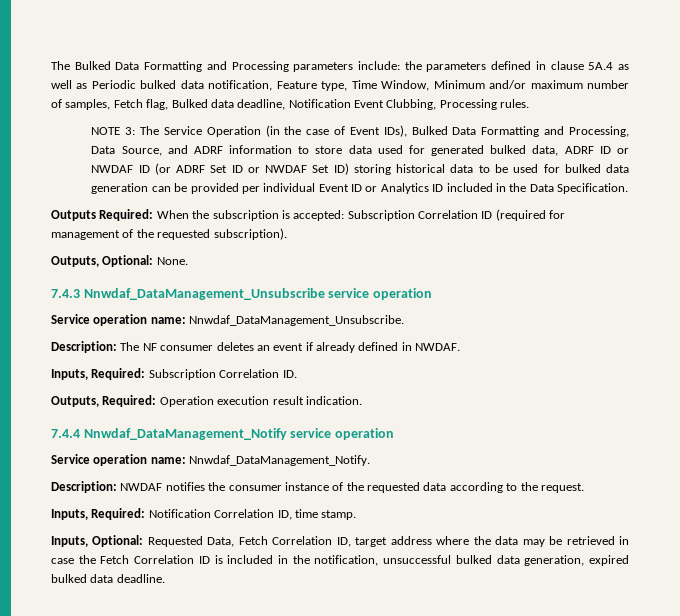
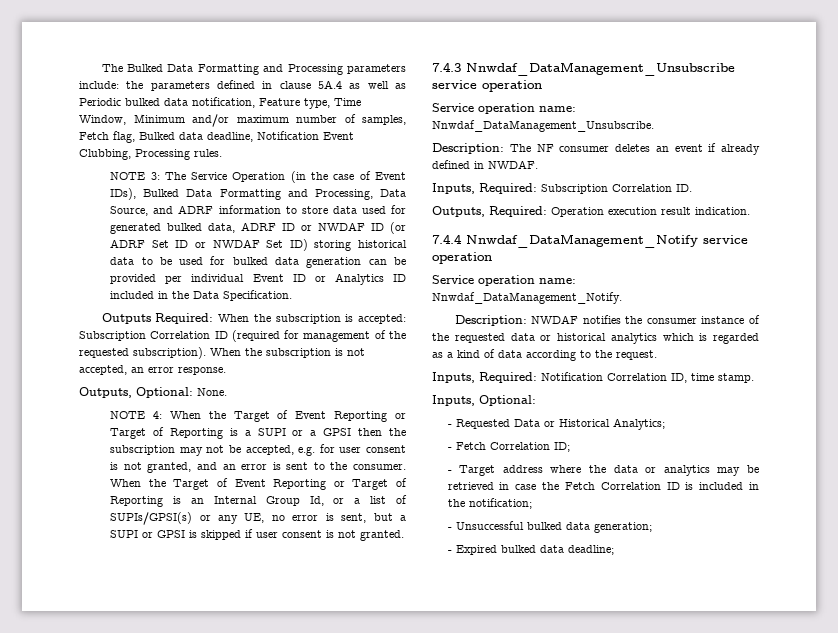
- Outputs Required: When the subscription is accepted: Subscription Correlation ID (required for management of the requested subscription).
+ Outputs Required: When the subscription is accepted: Subscription Correlation ID (required for management of the requested subscription). When the subscription is not accepted, an error response.
  Outputs, Optional: None.
+ NOTE 4: When the Target of Event Reporting or Target of Reporting is a SUPI or a GPSI then the subscription may not be accepted, e.g. for user consent is not granted, and an error is sent to the consumer. When the Target of Event Reporting or Target of Reporting is an Internal Group Id, or a list of SUPIs/GPSI(s) or any UE, no error is sent, but a SUPI or GPSI is skipped if user consent is not granted.
- Description: NWDAF notifies the consumer instance of the requested data according to the request.
+ Description: NWDAF notifies the consumer instance of the requested data or historical analytics which is regarded as a kind of data according to the request.
- Inputs, Optional: Requested Data, Fetch Correlation ID, target address where the data may be retrieved in case the Fetch Correlation ID is included in the notification, unsuccessful bulked data generation, expired bulked data deadline.
+ Inputs, Optional:
+ - Requested Data or Historical Analytics;
+ - Fetch Correlation ID;
+ - Target address where the data or analytics may be retrieved in case the Fetch Correlation ID is included in the notification;
+ - Unsuccessful bulked data generation;
+ - Expired bulked data deadline;

